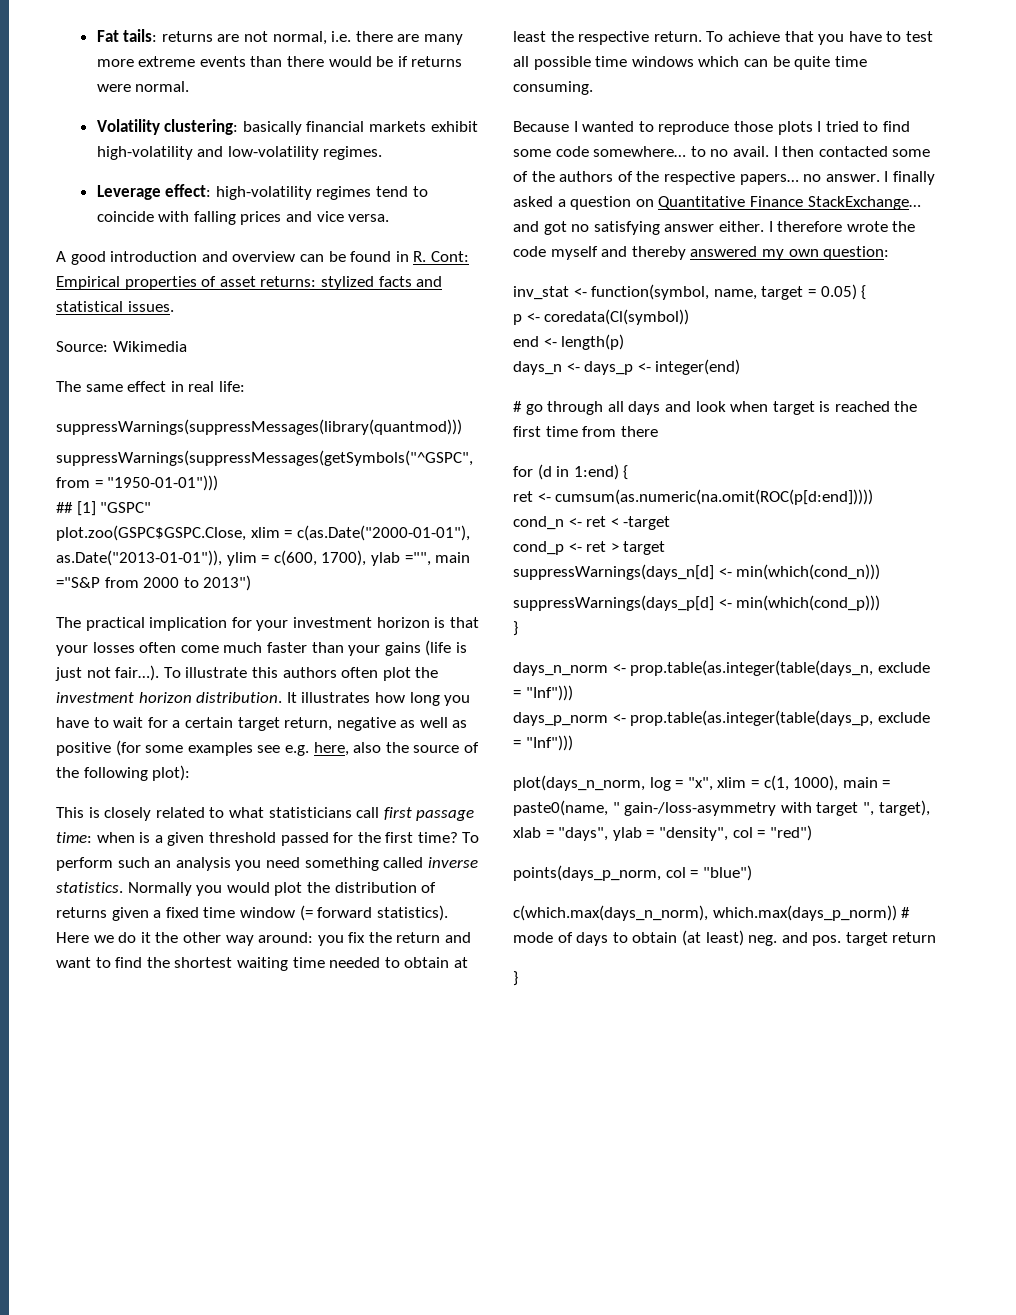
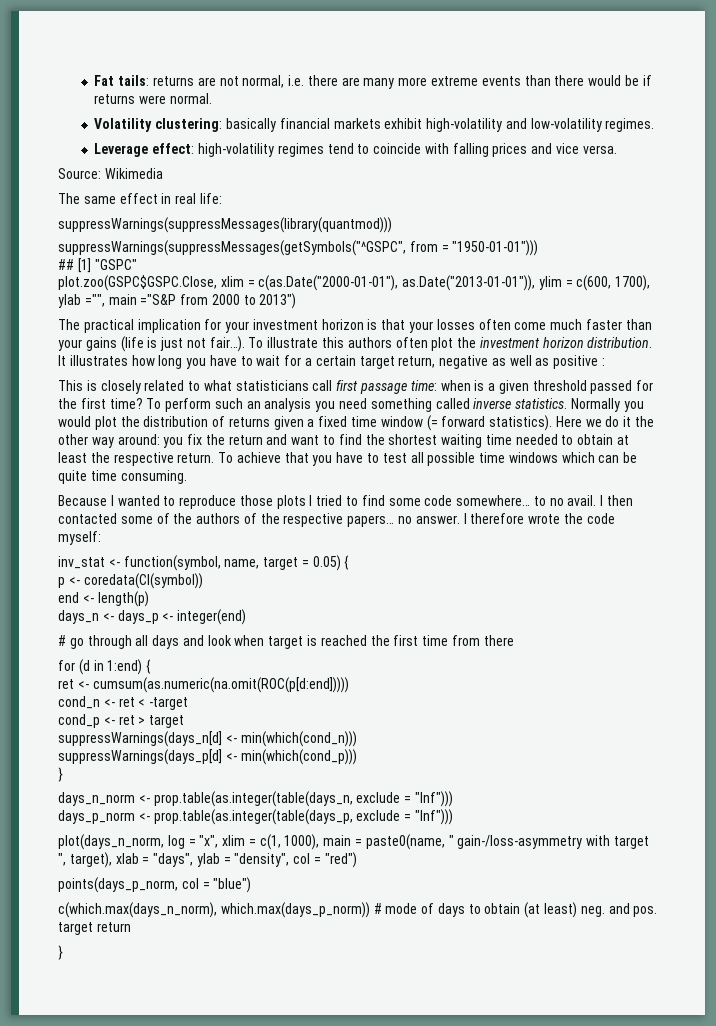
- A good introduction and overview can be found in R. Cont: Empirical properties of asset returns: stylized facts and statistical issues.
- It illustrates how long you have to wait for a certain target return, negative as well as positive (for some examples see e.g. here, also the source of the following plot):
+ It illustrates how long you have to wait for a certain target return, negative as well as positive :
- I finally asked a question on Quantitative Finance StackExchange… and got no satisfying answer either. I therefore wrote the code myself and thereby answered my own question:
+ I therefore wrote the code myself:

